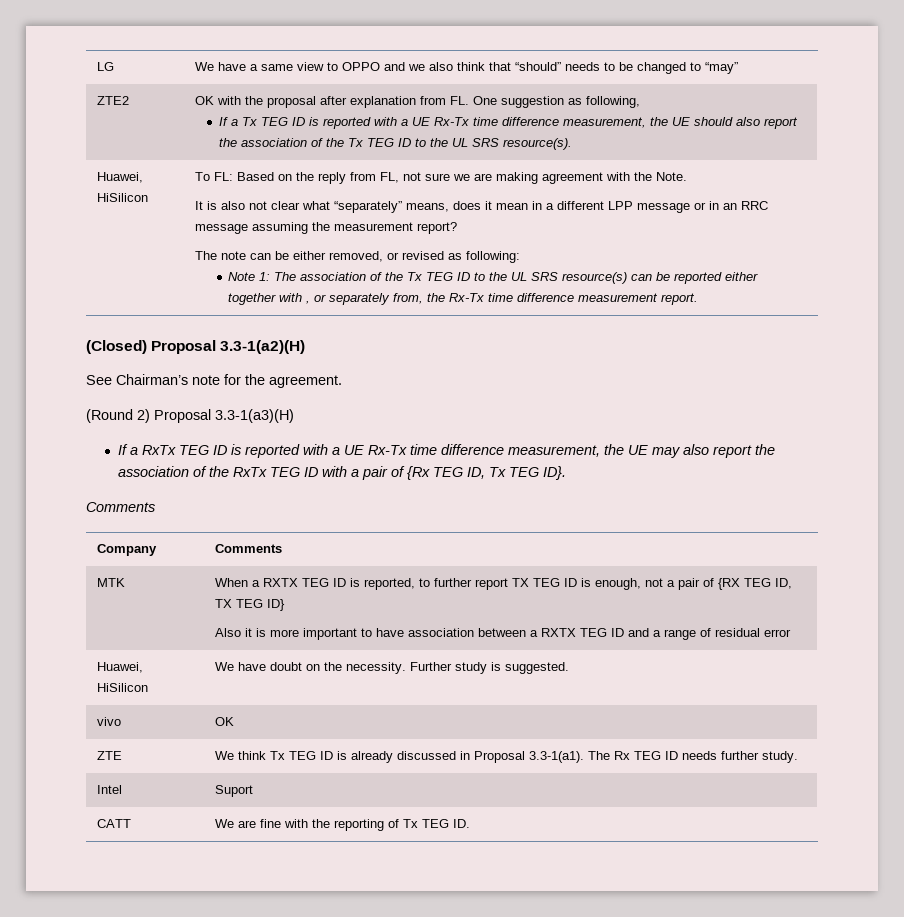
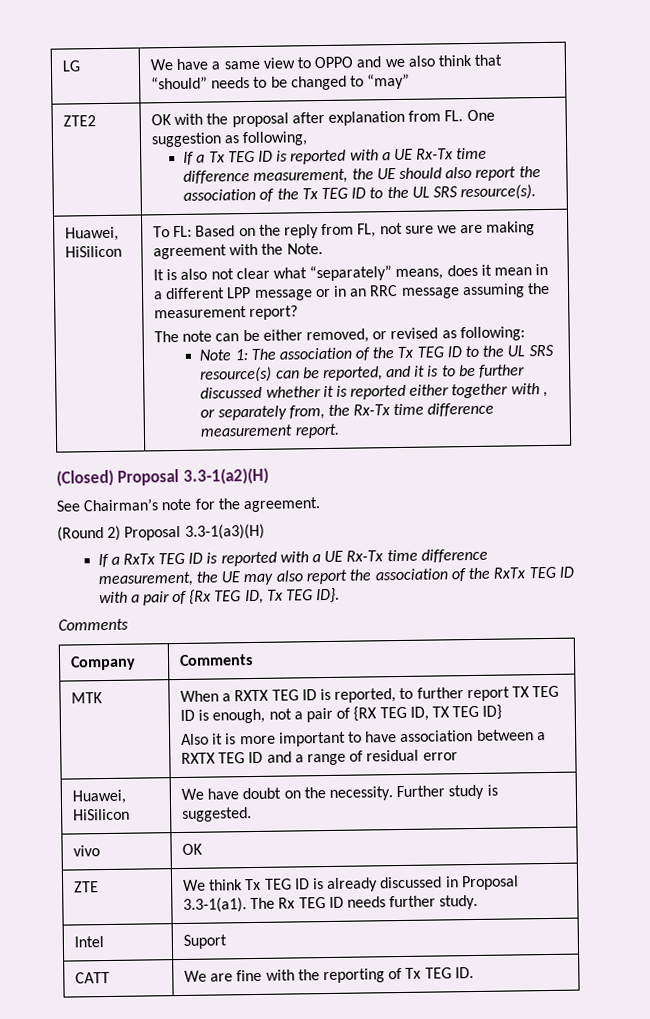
- Note 1: The association of the Tx TEG ID to the UL SRS resource(s) can be reported either together with , or separately from, the Rx-Tx time difference measurement report.
+ Note 1: The association of the Tx TEG ID to the UL SRS resource(s) can be reported, and it is to be further discussed whether it is reported either together with , or separately from, the Rx-Tx time difference measurement report.

